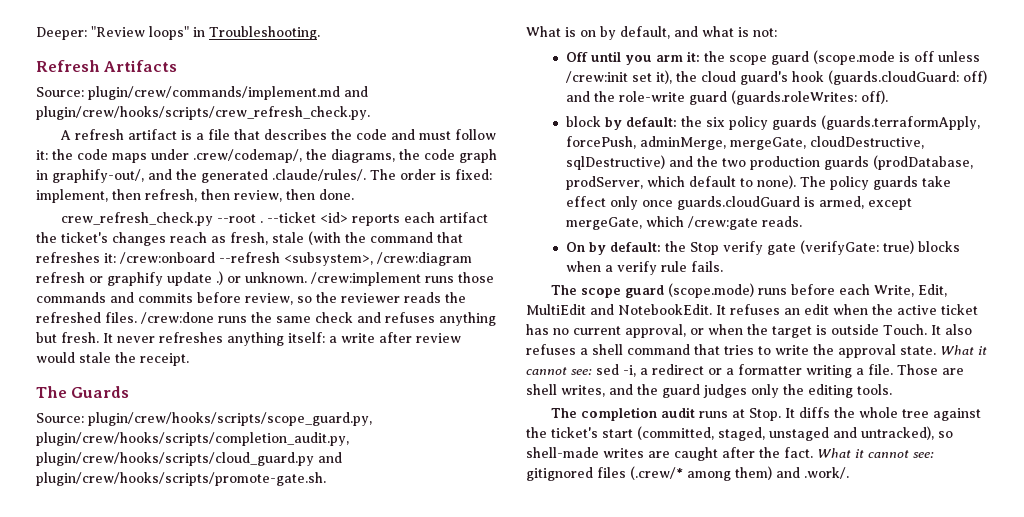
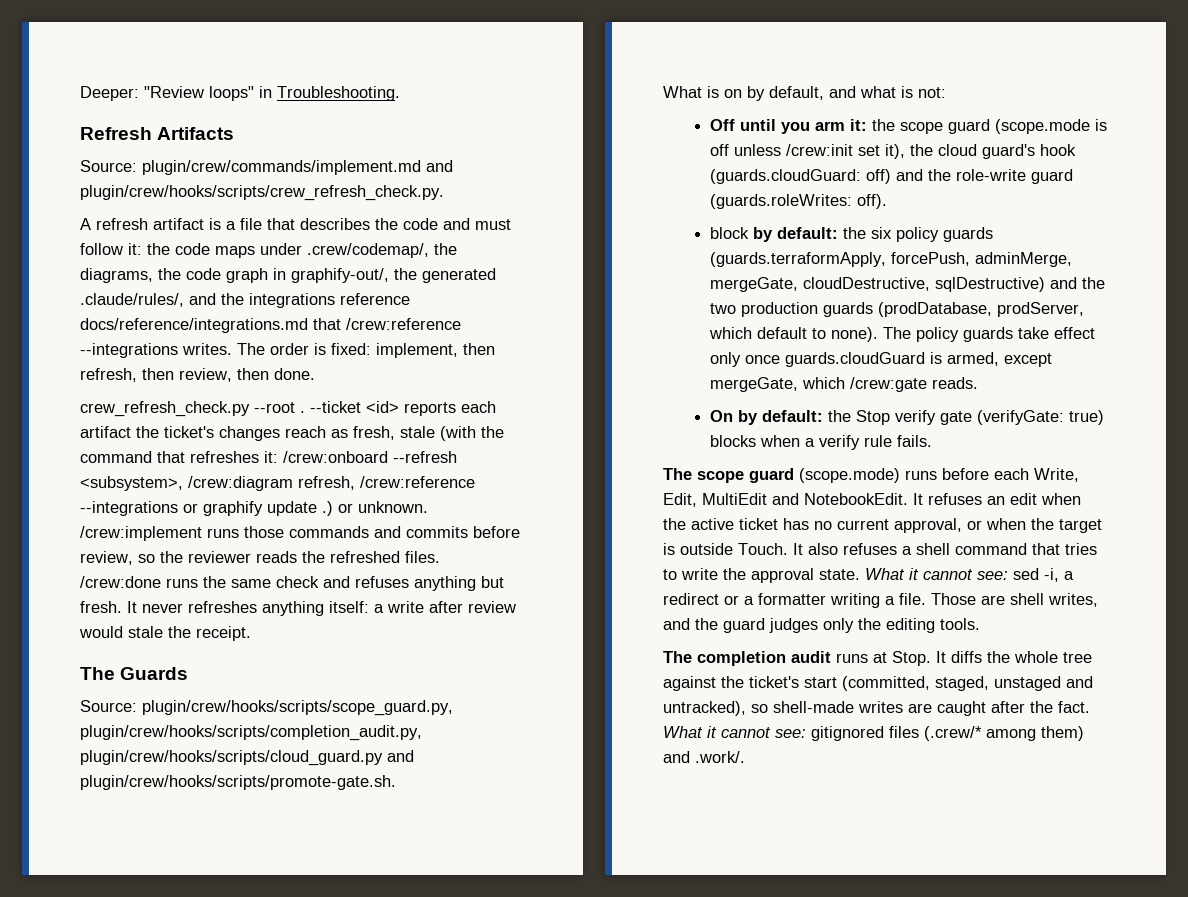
- A refresh artifact is a file that describes the code and must follow it: the code maps under .crew/codemap/, the diagrams, the code graph in graphify-out/, and the generated .claude/rules/. The order is fixed: implement, then refresh, then review, then done.
+ A refresh artifact is a file that describes the code and must follow it: the code maps under .crew/codemap/, the diagrams, the code graph in graphify-out/, the generated .claude/rules/, and the integrations reference docs/reference/integrations.md that /crew:reference --integrations writes. The order is fixed: implement, then refresh, then review, then done.
- --ticket <id> reports each artifact the ticket's changes reach as fresh, stale (with the command that refreshes it: /crew:onboard --refresh <subsystem>, /crew:diagram refresh or graphify update .) or unknown.
+ --ticket <id> reports each artifact the ticket's changes reach as fresh, stale (with the command that refreshes it: /crew:onboard --refresh <subsystem>, /crew:diagram refresh, /crew:reference --integrations or graphify update .) or unknown.

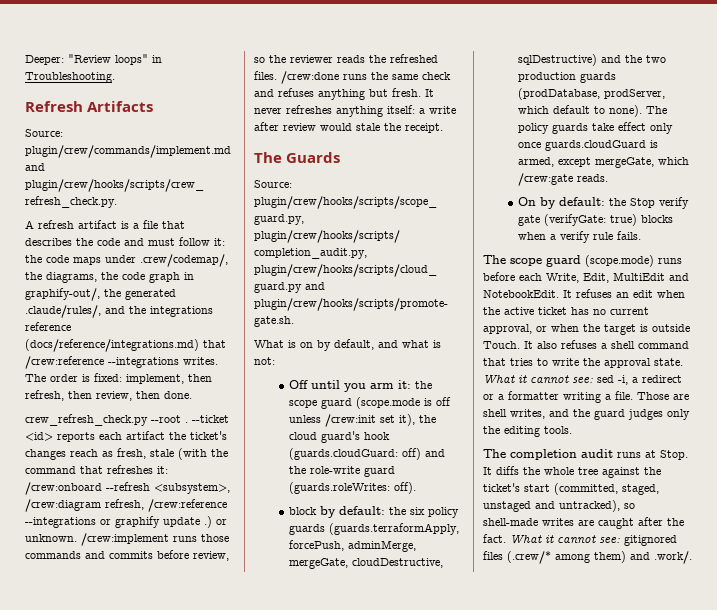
- A refresh artifact is a file that describes the code and must follow it: the code maps under .crew/codemap/, the diagrams, the code graph in graphify-out/, the generated .claude/rules/, and the integrations reference docs/reference/integrations.md that /crew:reference --integrations writes.
+ A refresh artifact is a file that describes the code and must follow it: the code maps under .crew/codemap/, the diagrams, the code graph in graphify-out/, the generated .claude/rules/, and the integrations reference (docs/reference/integrations.md) that /crew:reference --integrations writes.

